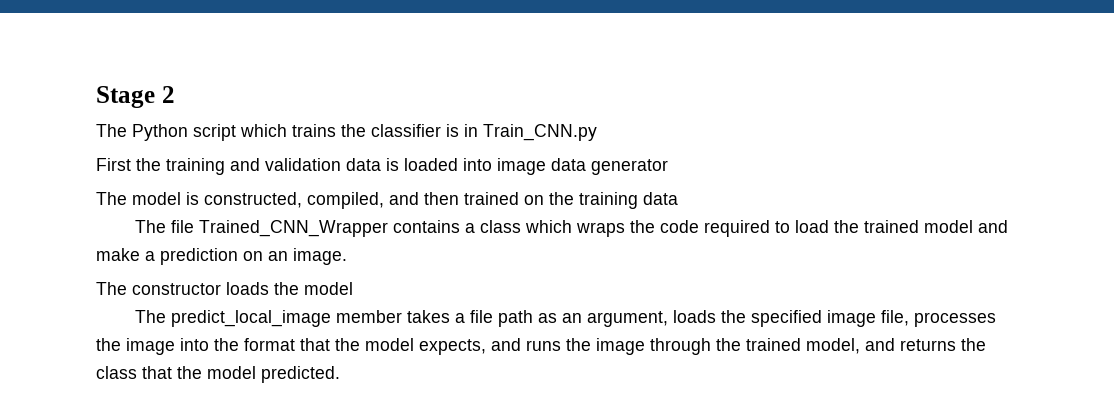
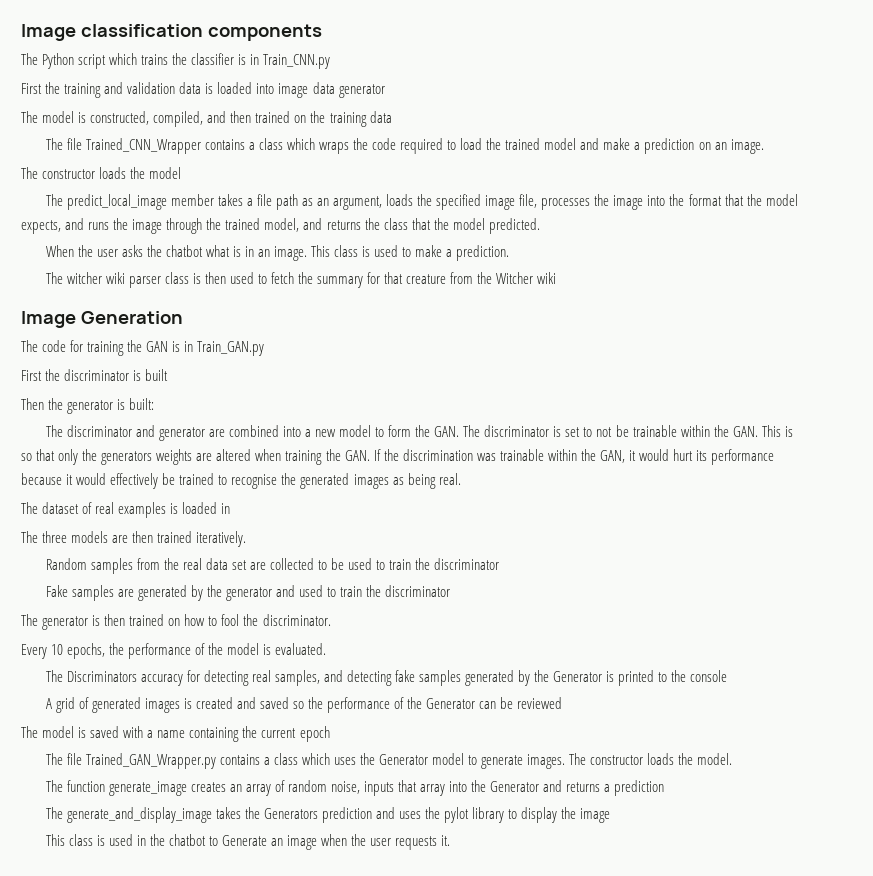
- Stage 2
+ Image classification components
+ When the user asks the chatbot what is in an image. This class is used to make a prediction.
+ The witcher wiki parser class is then used to fetch the summary for that creature from the Witcher wiki
+ Image Generation
+ The code for training the GAN is in Train_GAN.py
+ First the discriminator is built
+ Then the generator is built:
+ The discriminator and generator are combined into a new model to form the GAN. The discriminator is set to not be trainable within the GAN. This is so that only the generators weights are altered when training the GAN. If the discrimination was trainable within the GAN, it would hurt its performance because it would effectively be trained to recognise the generated images as being real.
+ The dataset of real examples is loaded in
+ The three models are then trained iteratively.
+ Random samples from the real data set are collected to be used to train the discriminator
+ Fake samples are generated by the generator and used to train the discriminator
+ The generator is then trained on how to fool the discriminator.
+ Every 10 epochs, the performance of the model is evaluated.
+ The Discriminators accuracy for detecting real samples, and detecting fake samples generated by the Generator is printed to the console
+ A grid of generated images is created and saved so the performance of the Generator can be reviewed
+ The model is saved with a name containing the current epoch
+ The file Trained_GAN_Wrapper.py contains a class which uses the Generator model to generate images. The constructor loads the model.
+ The function generate_image creates an array of random noise, inputs that array into the Generator and returns a prediction
+ The generate_and_display_image takes the Generators prediction and uses the pylot library to display the image
+ This class is used in the chatbot to Generate an image when the user requests it.

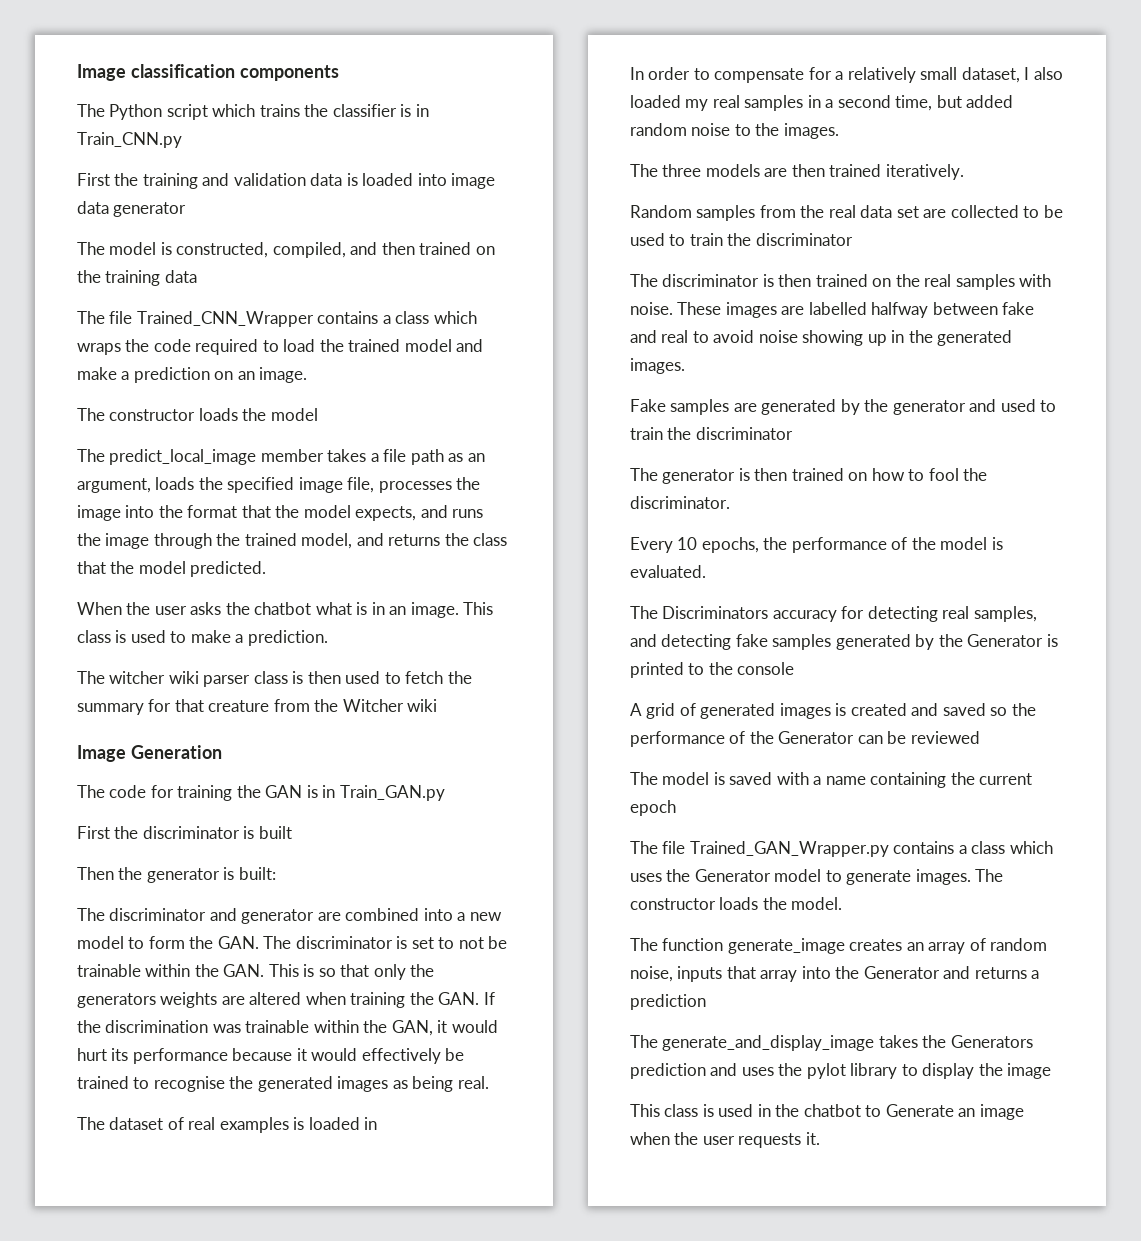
+ In order to compensate for a relatively small dataset, I also loaded my real samples in a second time, but added random noise to the images.
+ The discriminator is then trained on the real samples with noise. These images are labelled halfway between fake and real to avoid noise showing up in the generated images.

